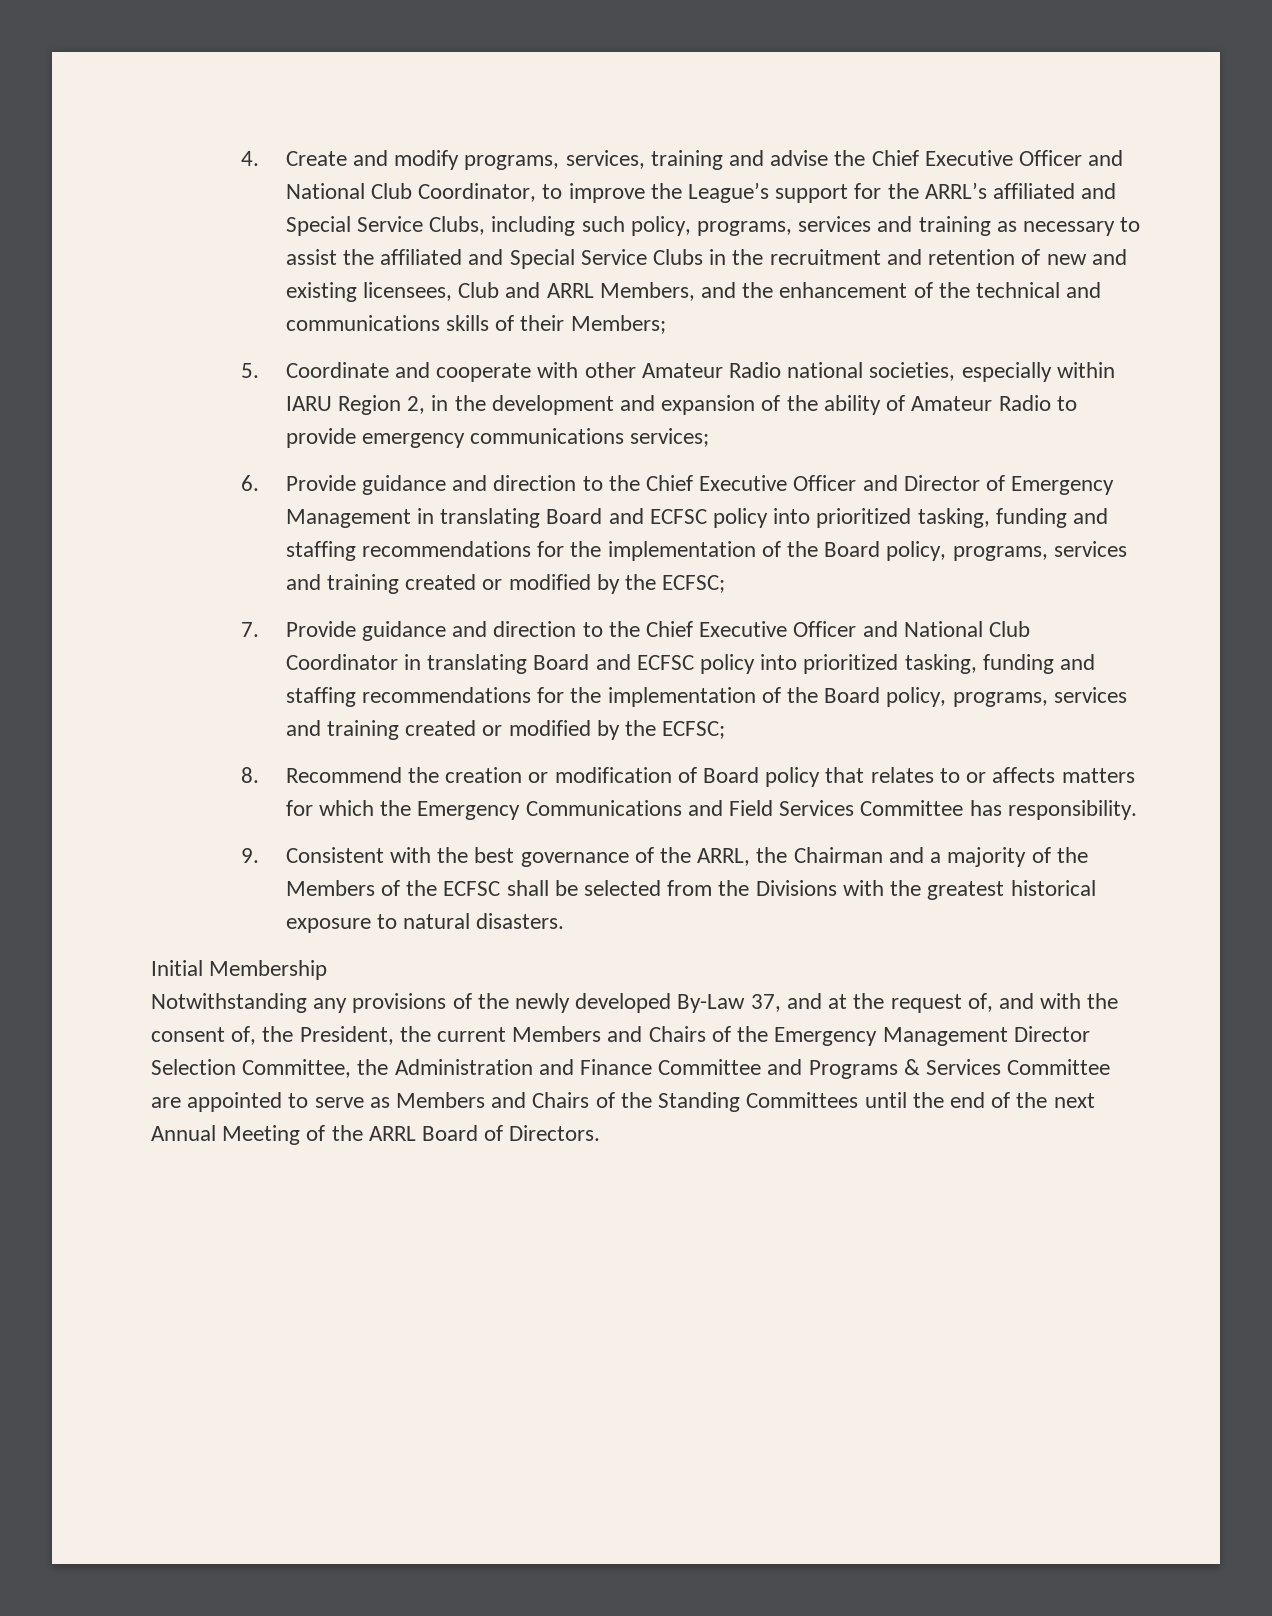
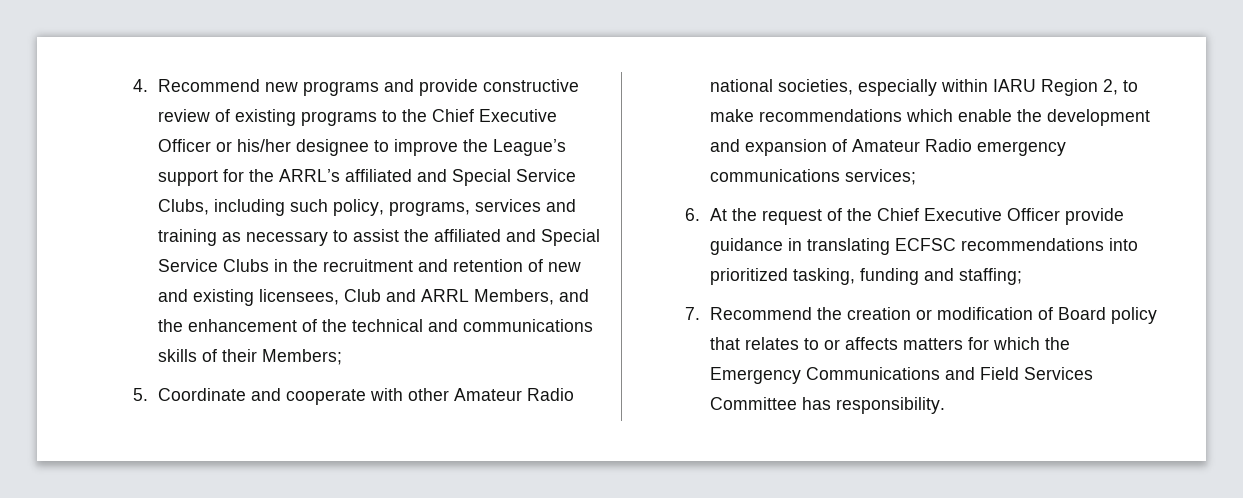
- 4. Create and modify programs, services, training and advise the Chief Executive Officer and National Club Coordinator, to improve the League’s support for the ARRL’s affiliated and Special Service Clubs, including such policy, programs, services and training as necessary to assist the affiliated and Special Service Clubs in the recruitment and retention of new and existing licensees, Club and ARRL Members, and the enhancement of the technical and communications skills of their Members;
+ 4. Recommend new programs and provide constructive review of existing programs to the Chief Executive Officer or his/her designee to improve the League’s support for the ARRL’s affiliated and Special Service Clubs, including such policy, programs, services and training as necessary to assist the affiliated and Special Service Clubs in the recruitment and retention of new and existing licensees, Club and ARRL Members, and the enhancement of the technical and communications skills of their Members;
- 5. Coordinate and cooperate with other Amateur Radio national societies, especially within IARU Region 2, in the development and expansion of the ability of Amateur Radio to provide emergency communications services;
- 6. Provide guidance and direction to the Chief Executive Officer and Director of Emergency Management in translating Board and ECFSC policy into prioritized tasking, funding and staffing recommendations for the implementation of the Board policy, programs, services and training created or modified by the ECFSC;
- 7. Provide guidance and direction to the Chief Executive Officer and National Club Coordinator in translating Board and ECFSC policy into prioritized tasking, funding and staffing recommendations for the implementation of the Board policy, programs, services and training created or modified by the ECFSC;
- 8. Recommend the creation or modification of Board policy that relates to or affects matters for which the Emergency Communications and Field Services Committee has responsibility.
+ 5. Coordinate and cooperate with other Amateur Radio national societies, especially within IARU Region 2, to make recommendations which enable the development and expansion of Amateur Radio emergency communications services;
+ 6. At the request of the Chief Executive Officer provide guidance in translating ECFSC recommendations into prioritized tasking, funding and staffing;
+ 7. Recommend the creation or modification of Board policy that relates to or affects matters for which the Emergency Communications and Field Services Committee has responsibility.
- 9. Consistent with the best governance of the ARRL, the Chairman and a majority of the Members of the ECFSC shall be selected from the Divisions with the greatest historical exposure to natural disasters.
- Initial Membership
- Notwithstanding any provisions of the newly developed By-Law 37, and at the request of, and with the consent of, the President, the current Members and Chairs of the Emergency Management Director Selection Committee, the Administration and Finance Committee and Programs & Services Committee are appointed to serve as Members and Chairs of the Standing Committees until the end of the next Annual Meeting of the ARRL Board of Directors.

